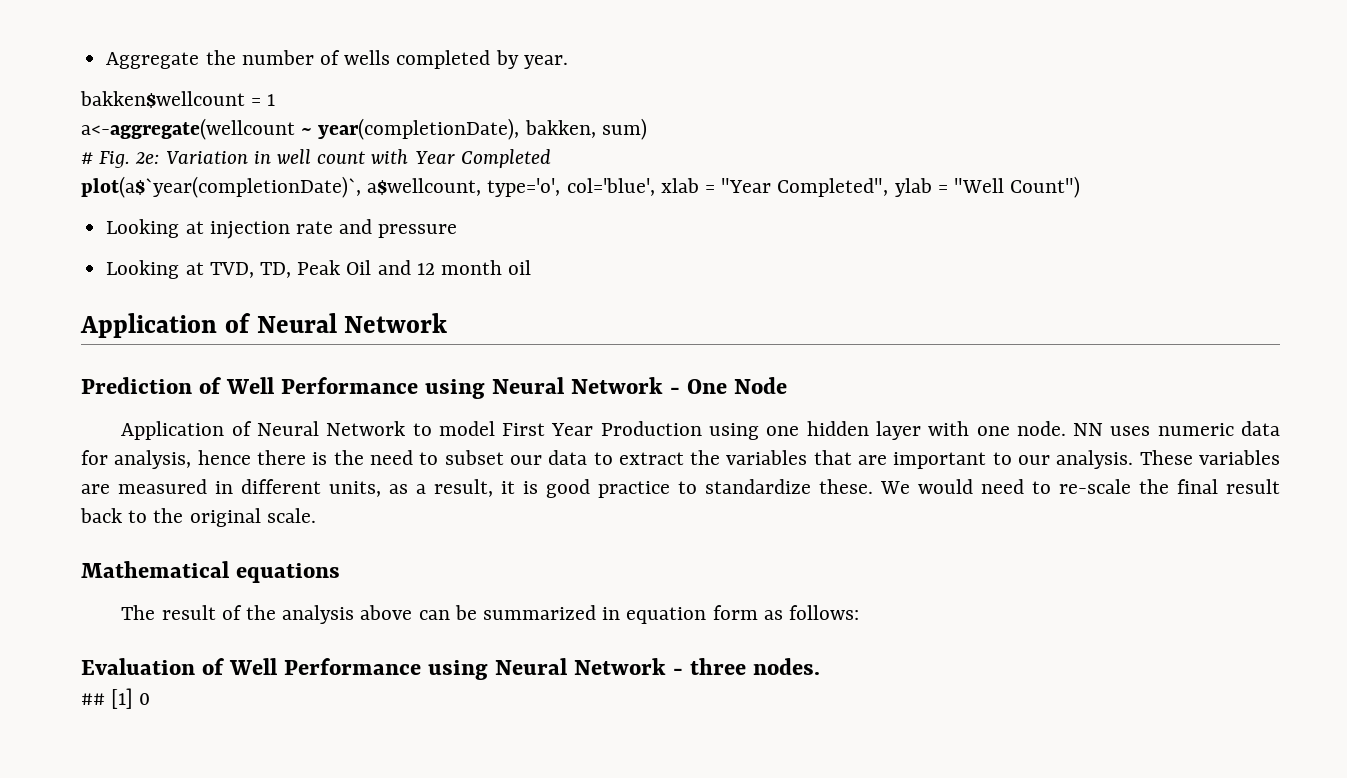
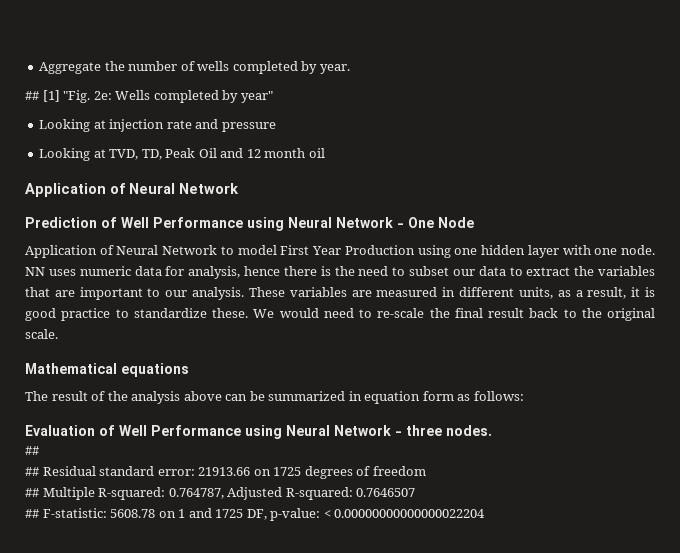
- bakken$wellcount = 1
- a<-aggregate(wellcount ~ year(completionDate), bakken, sum)
- # Fig. 2e: Variation in well count with Year Completed
- plot(a$`year(completionDate)`, a$wellcount, type='o', col='blue', xlab = "Year Completed", ylab = "Well Count")
+ ## [1] "Fig. 2e: Wells completed by year"
  Evaluation of Well Performance using Neural Network - three nodes.
- ## [1] 0
+ ##
+ ## Residual standard error: 21913.66 on 1725 degrees of freedom
+ ## Multiple R-squared: 0.764787, Adjusted R-squared: 0.7646507
+ ## F-statistic: 5608.78 on 1 and 1725 DF, p-value: < 0.00000000000000022204

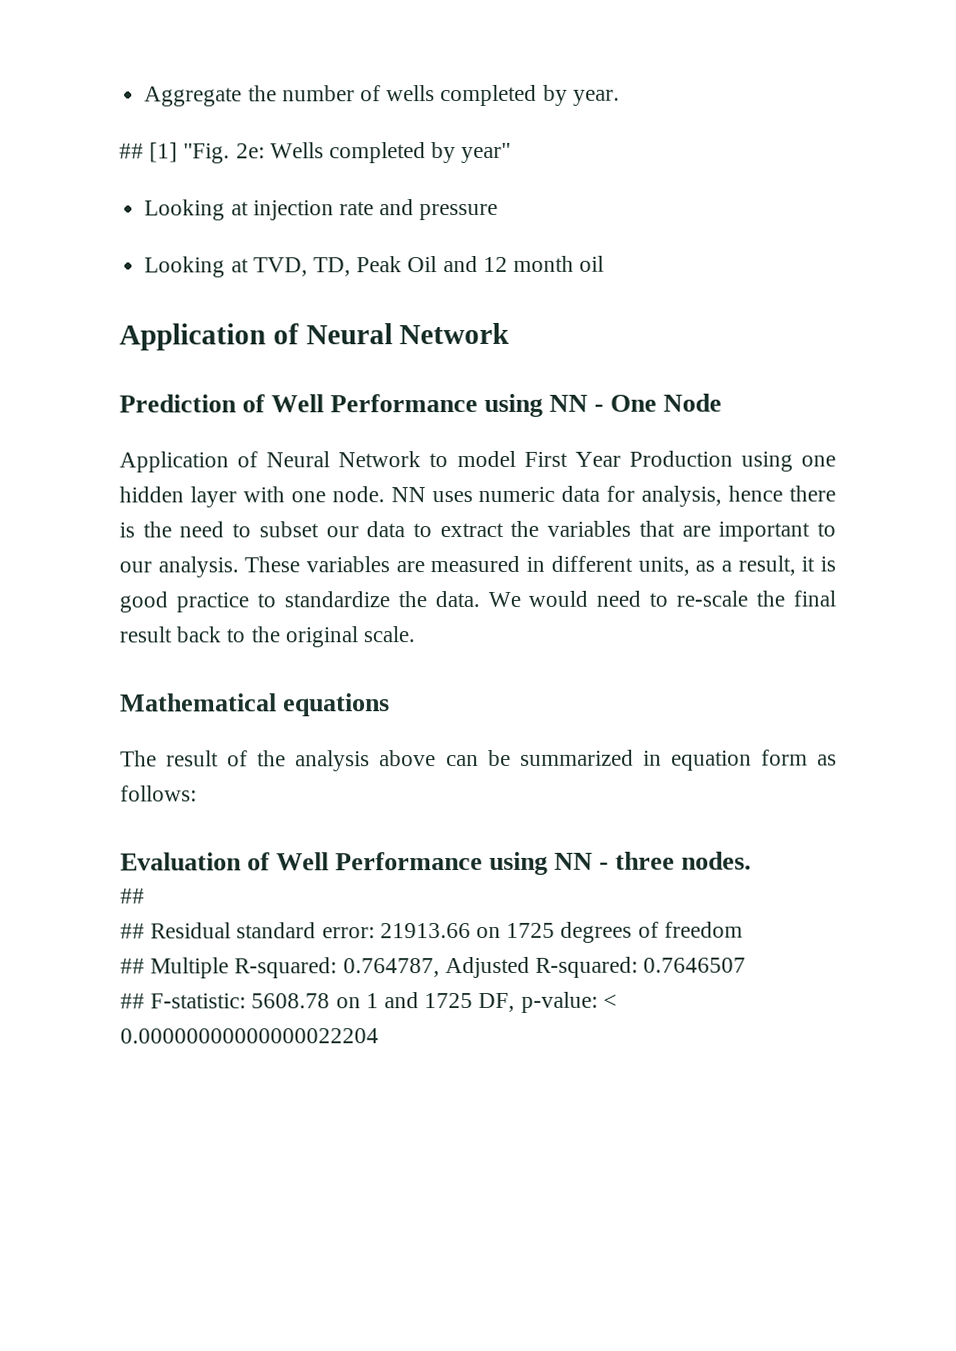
- Prediction of Well Performance using Neural Network - One Node
+ Prediction of Well Performance using NN - One Node
- These variables are measured in different units, as a result, it is good practice to standardize these.
+ These variables are measured in different units, as a result, it is good practice to standardize the data.
- Evaluation of Well Performance using Neural Network - three nodes.
+ Evaluation of Well Performance using NN - three nodes.

